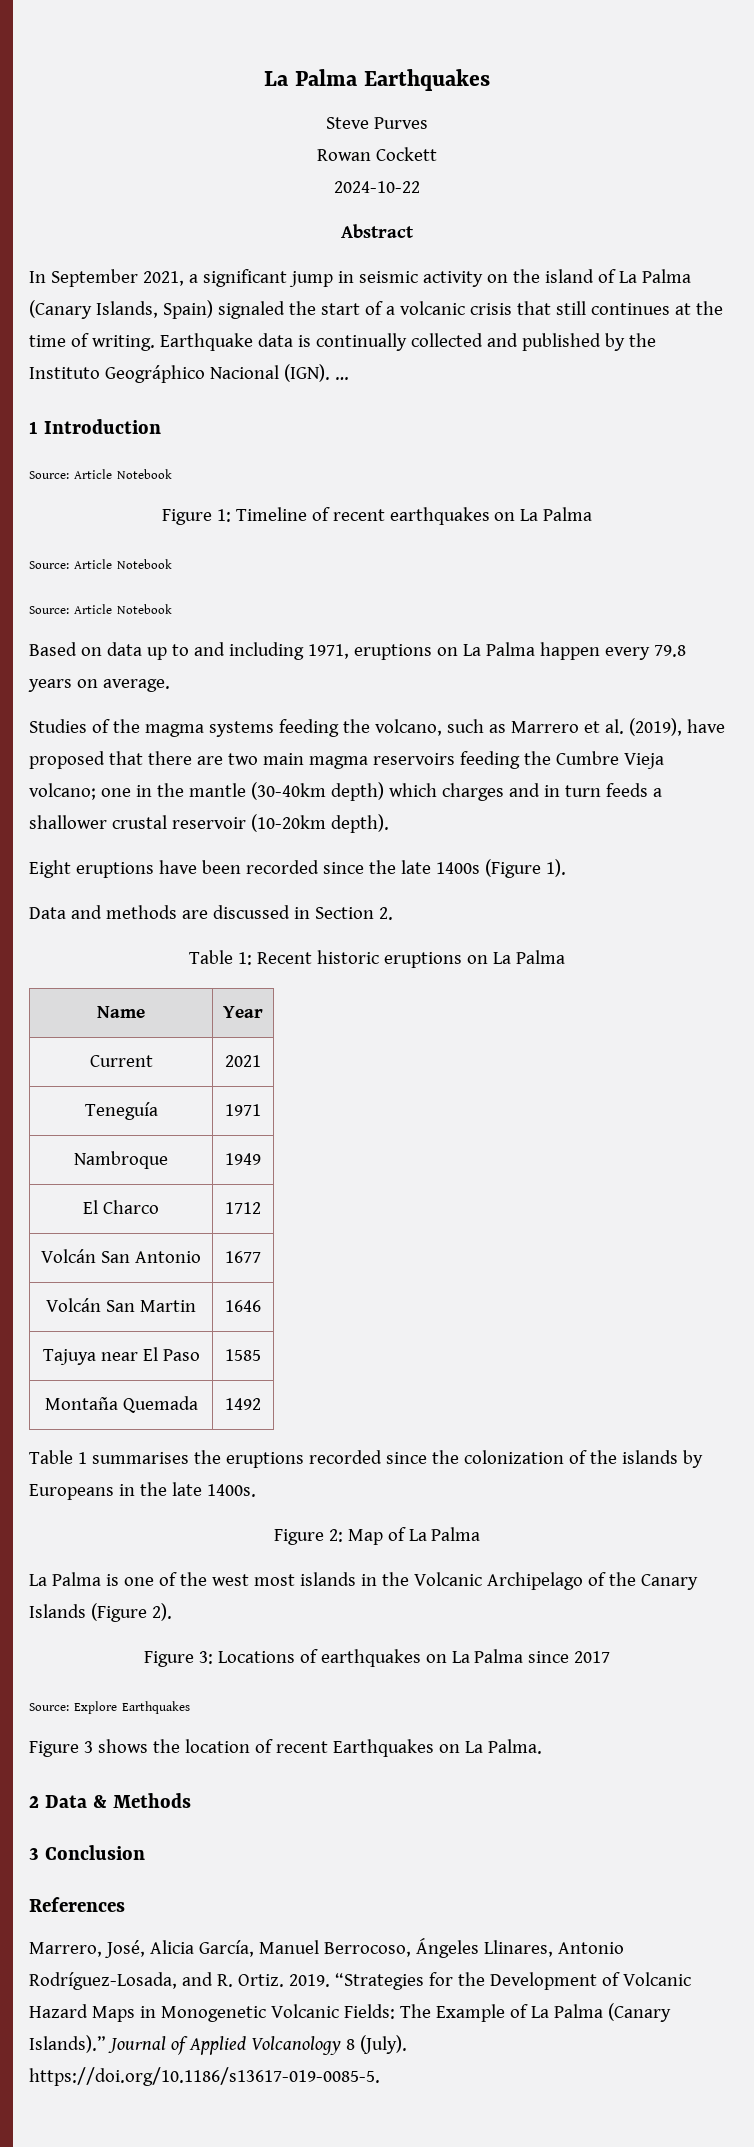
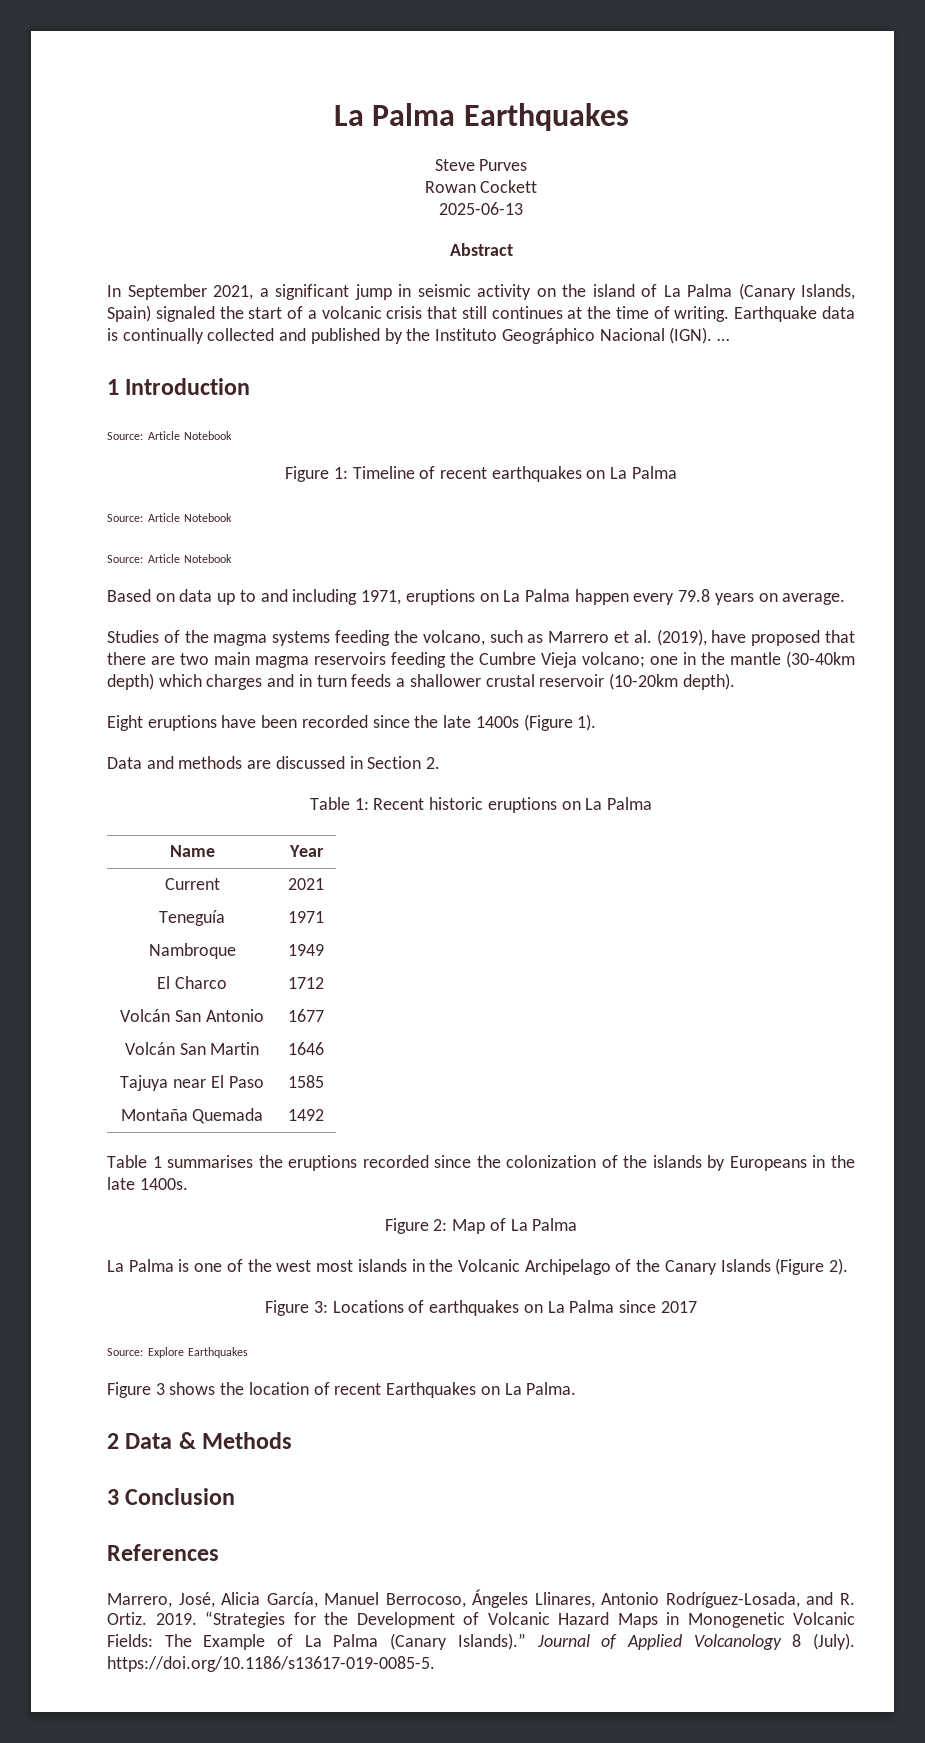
- 2024-10-22
+ 2025-06-13

